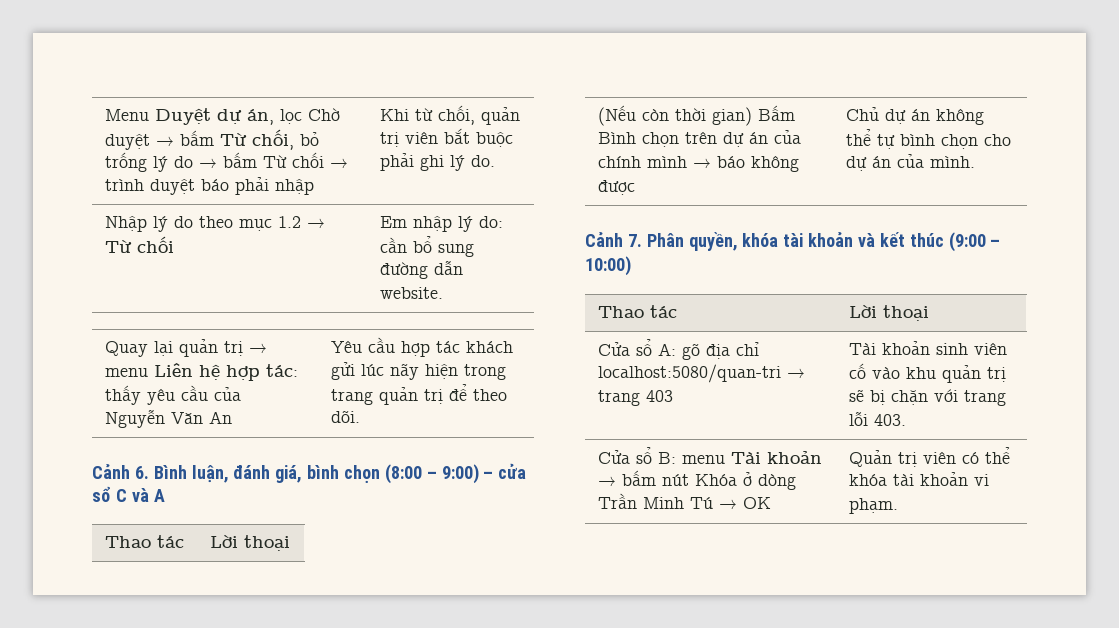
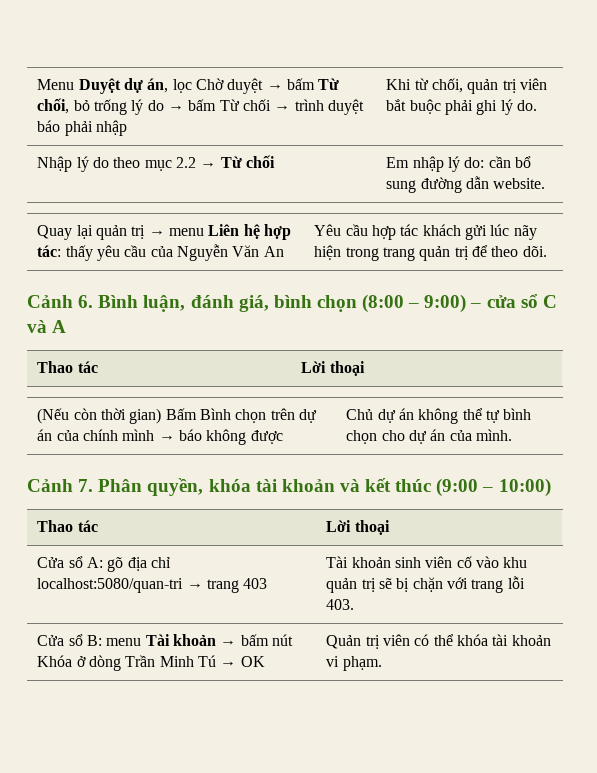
- Nhập lý do theo mục 1.2 → Từ chối | Em nhập lý do: cần bổ sung đường dẫn website.
+ Nhập lý do theo mục 2.2 → Từ chối | Em nhập lý do: cần bổ sung đường dẫn website.

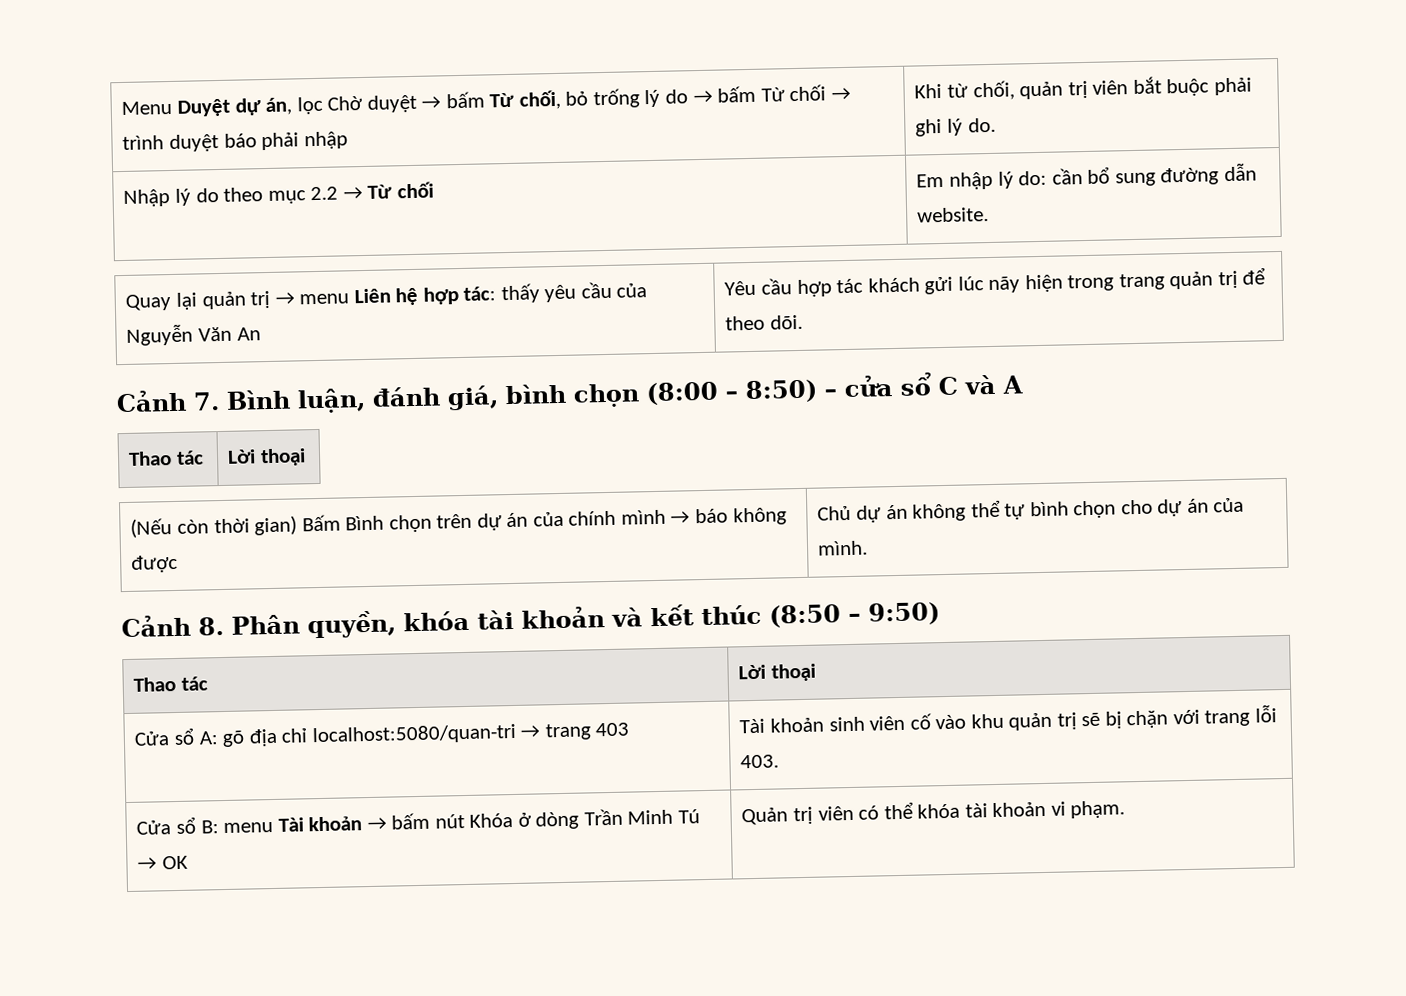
- Cảnh 6. Bình luận, đánh giá, bình chọn (8:00 – 9:00) – cửa sổ C và A
+ Cảnh 7. Bình luận, đánh giá, bình chọn (8:00 – 8:50) – cửa sổ C và A
- Cảnh 7. Phân quyền, khóa tài khoản và kết thúc (9:00 – 10:00)
+ Cảnh 8. Phân quyền, khóa tài khoản và kết thúc (8:50 – 9:50)

